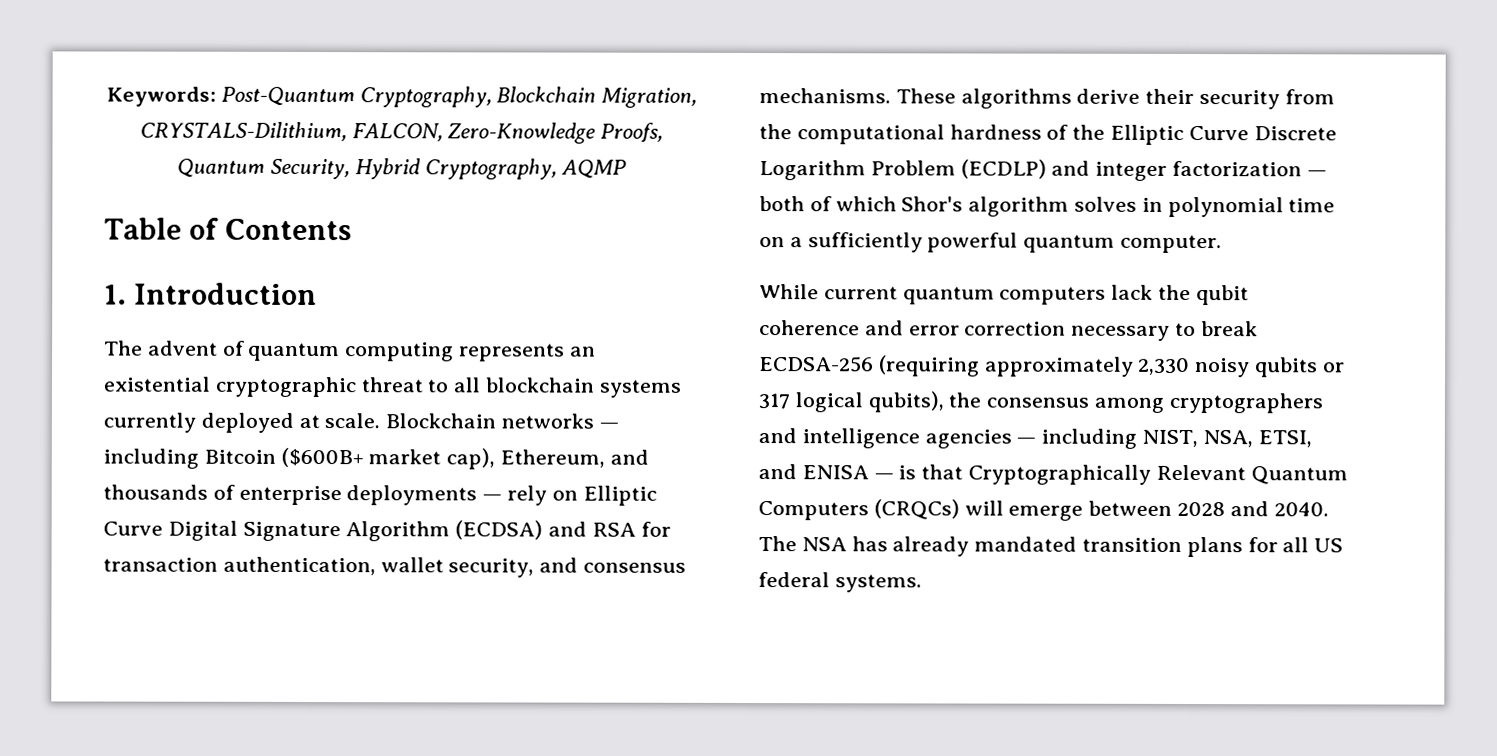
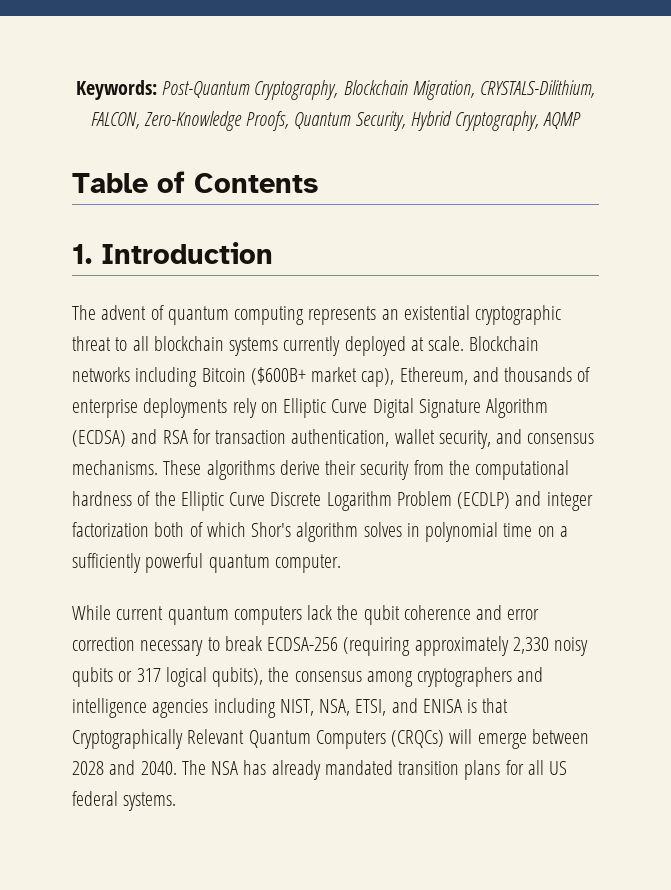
- Blockchain networks — including Bitcoin ($600B+ market cap), Ethereum, and thousands of enterprise deployments — rely on Elliptic Curve Digital Signature Algorithm (ECDSA) and RSA for transaction authentication, wallet security, and consensus mechanisms.
+ Blockchain networks including Bitcoin ($600B+ market cap), Ethereum, and thousands of enterprise deployments rely on Elliptic Curve Digital Signature Algorithm (ECDSA) and RSA for transaction authentication, wallet security, and consensus mechanisms.
- These algorithms derive their security from the computational hardness of the Elliptic Curve Discrete Logarithm Problem (ECDLP) and integer factorization — both of which Shor's algorithm solves in polynomial time on a sufficiently powerful quantum computer.
+ These algorithms derive their security from the computational hardness of the Elliptic Curve Discrete Logarithm Problem (ECDLP) and integer factorization both of which Shor's algorithm solves in polynomial time on a sufficiently powerful quantum computer.
- While current quantum computers lack the qubit coherence and error correction necessary to break ECDSA-256 (requiring approximately 2,330 noisy qubits or 317 logical qubits), the consensus among cryptographers and intelligence agencies — including NIST, NSA, ETSI, and ENISA — is that Cryptographically Relevant Quantum Computers (CRQCs) will emerge between 2028 and 2040.
+ While current quantum computers lack the qubit coherence and error correction necessary to break ECDSA-256 (requiring approximately 2,330 noisy qubits or 317 logical qubits), the consensus among cryptographers and intelligence agencies including NIST, NSA, ETSI, and ENISA is that Cryptographically Relevant Quantum Computers (CRQCs) will emerge between 2028 and 2040.

